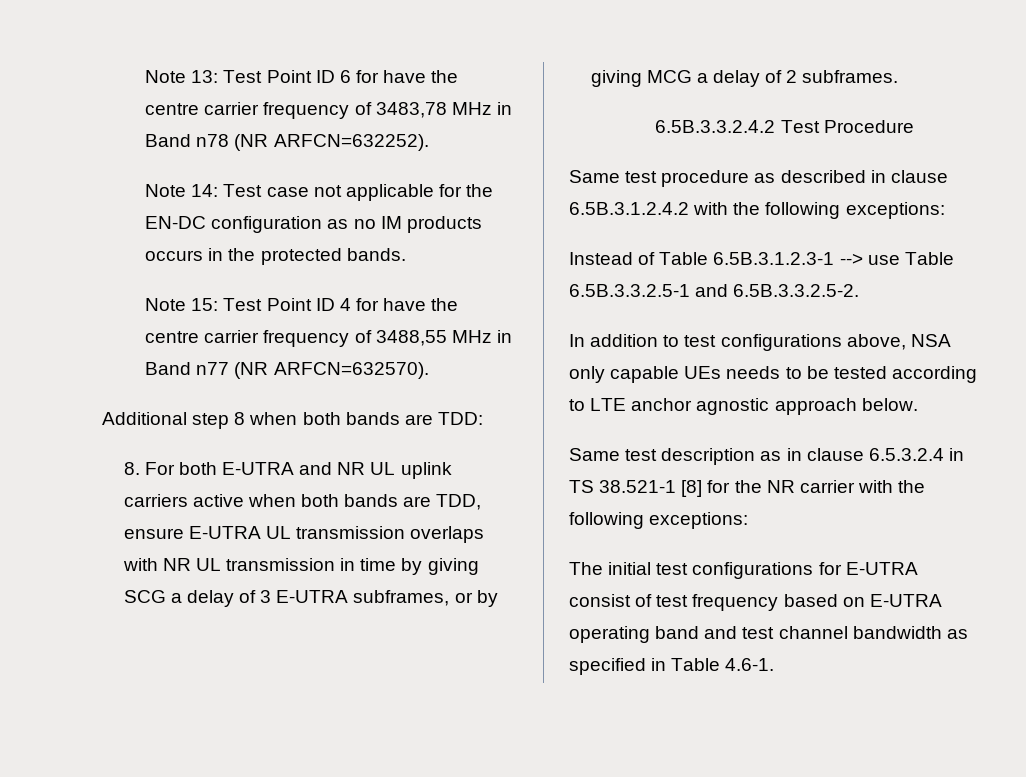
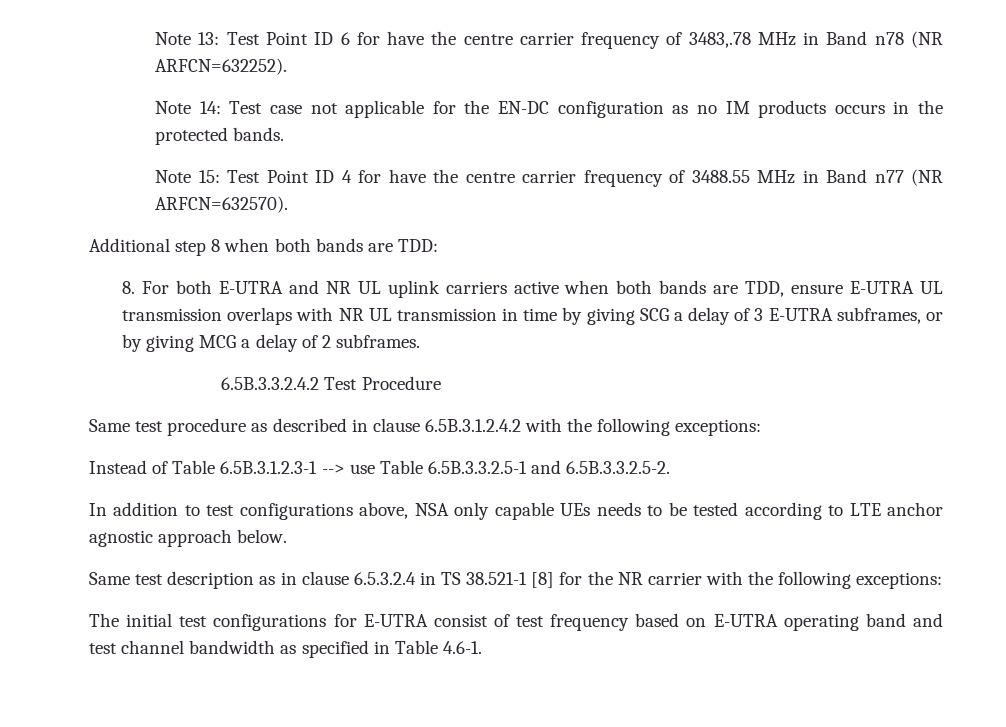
- Note 13: Test Point ID 6 for have the centre carrier frequency of 3483,78 MHz in Band n78 (NR ARFCN=632252).
+ Note 13: Test Point ID 6 for have the centre carrier frequency of 3483,.78 MHz in Band n78 (NR ARFCN=632252).
- Note 15: Test Point ID 4 for have the centre carrier frequency of 3488,55 MHz in Band n77 (NR ARFCN=632570).
+ Note 15: Test Point ID 4 for have the centre carrier frequency of 3488.55 MHz in Band n77 (NR ARFCN=632570).

